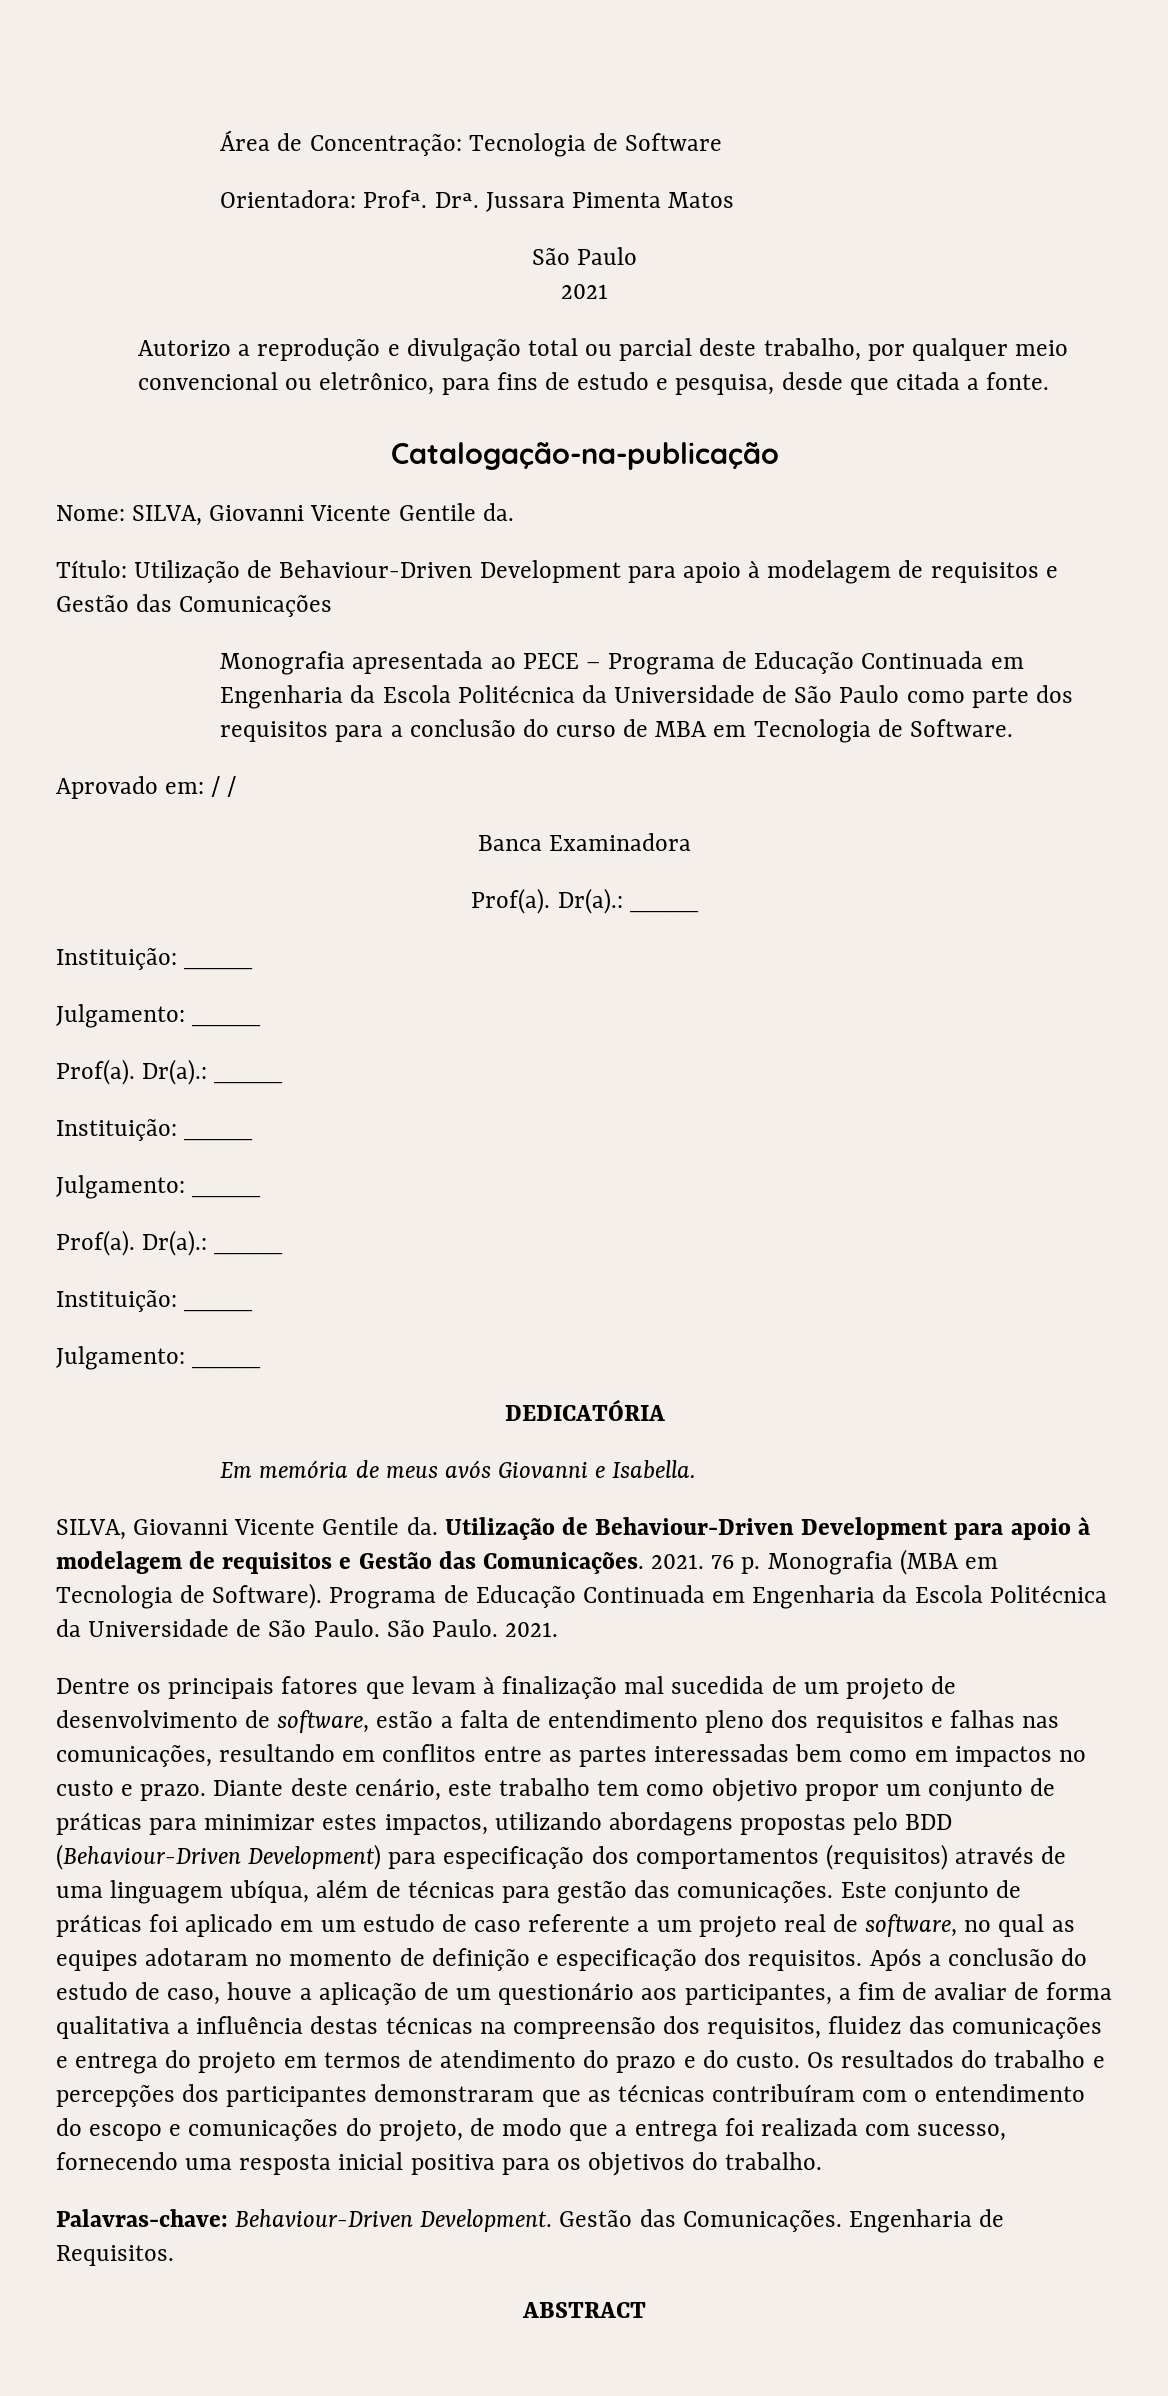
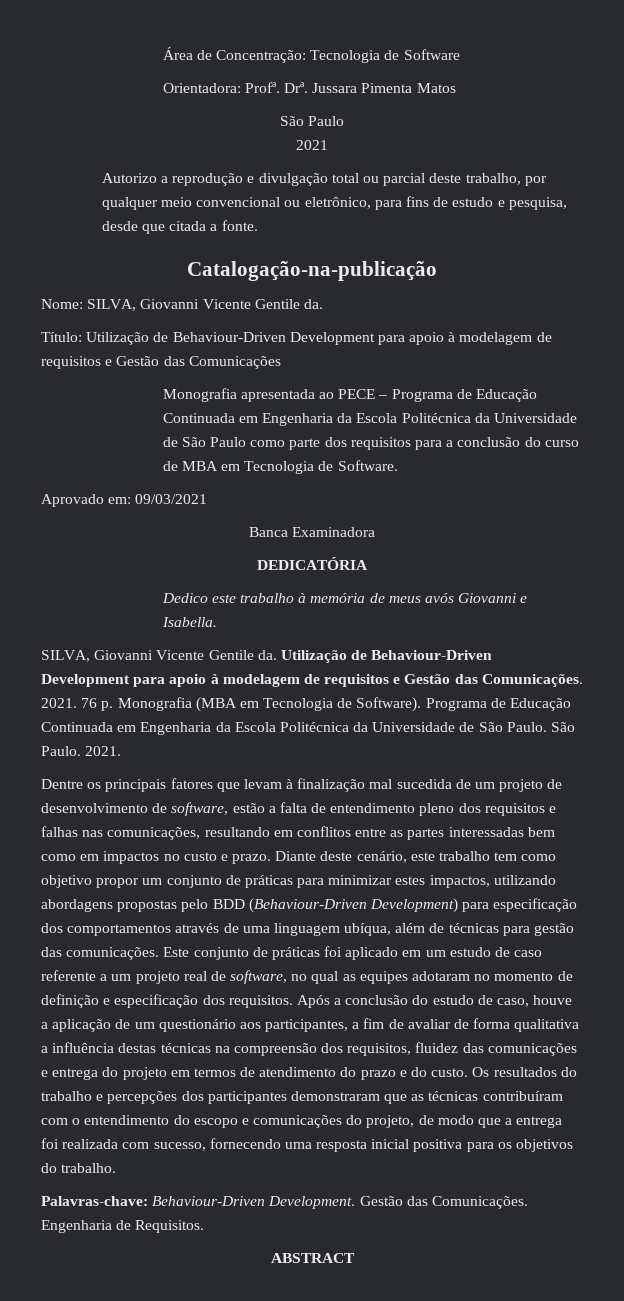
- Aprovado em: / /
+ Aprovado em: 09/03/2021
  Banca Examinadora
- Prof(a). Dr(a).: ____
- Instituição: ____
- Julgamento: ____
- Prof(a). Dr(a).: ____
- Instituição: ____
- Julgamento: ____
- Prof(a). Dr(a).: ____
- Instituição: ____
- Julgamento: ____
  DEDICATÓRIA
- Em memória de meus avós Giovanni e Isabella.
+ Dedico este trabalho à memória de meus avós Giovanni e Isabella.
- Diante deste cenário, este trabalho tem como objetivo propor um conjunto de práticas para minimizar estes impactos, utilizando abordagens propostas pelo BDD (Behaviour-Driven Development) para especificação dos comportamentos (requisitos) através de uma linguagem ubíqua, além de técnicas para gestão das comunicações.
+ Diante deste cenário, este trabalho tem como objetivo propor um conjunto de práticas para minimizar estes impactos, utilizando abordagens propostas pelo BDD (Behaviour-Driven Development) para especificação dos comportamentos através de uma linguagem ubíqua, além de técnicas para gestão das comunicações.

